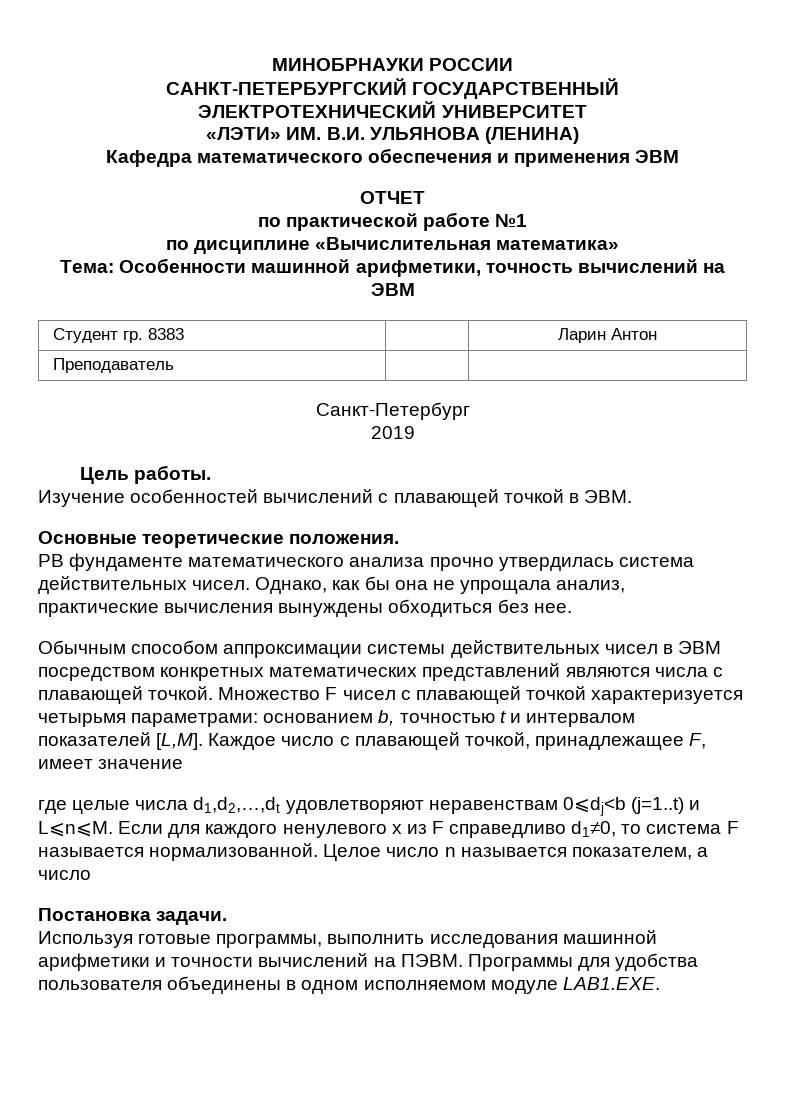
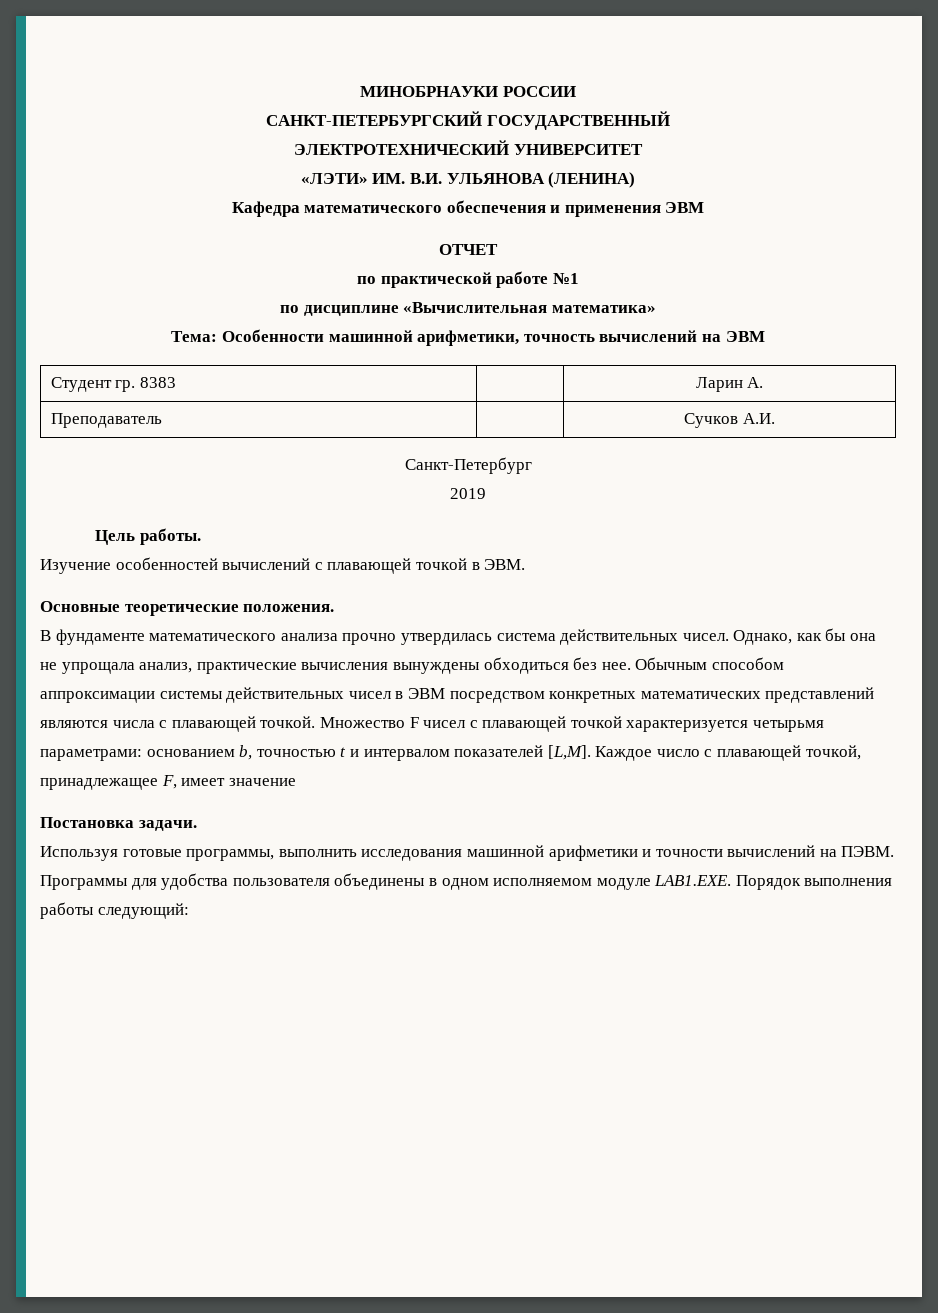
- Студент гр. 8383 | | Ларин Антон
+ Студент гр. 8383 | | Ларин А.
- Преподаватель | |
+ Преподаватель | | Сучков А.И.
- РВ фундаменте математического анализа прочно утвердилась система действительных чисел.
+ В фундаменте математического анализа прочно утвердилась система действительных чисел.
- Однако, как бы она не упрощала анализ, практические вычисления вынуждены обходиться без нее.
- Обычным способом аппроксимации системы действительных чисел в ЭВМ посредством конкретных математических представлений являются числа с плавающей точкой.
+ Однако, как бы она не упрощала анализ, практические вычисления вынуждены обходиться без нее. Обычным способом аппроксимации системы действительных чисел в ЭВМ посредством конкретных математических представлений являются числа с плавающей точкой.
- где целые числа d1,d2,…,dt удовлетворяют неравенствам 0⩽dj<b (j=1..t) и L⩽n⩽M. Если для каждого ненулевого x из F справедливо d1≠0, то система F называется нормализованной. Целое число n называется показателем, а число
- Программы для удобства пользователя объединены в одном исполняемом модуле LAB1.EXE.
+ Программы для удобства пользователя объединены в одном исполняемом модуле LAB1.EXE. Порядок выполнения работы следующий:

